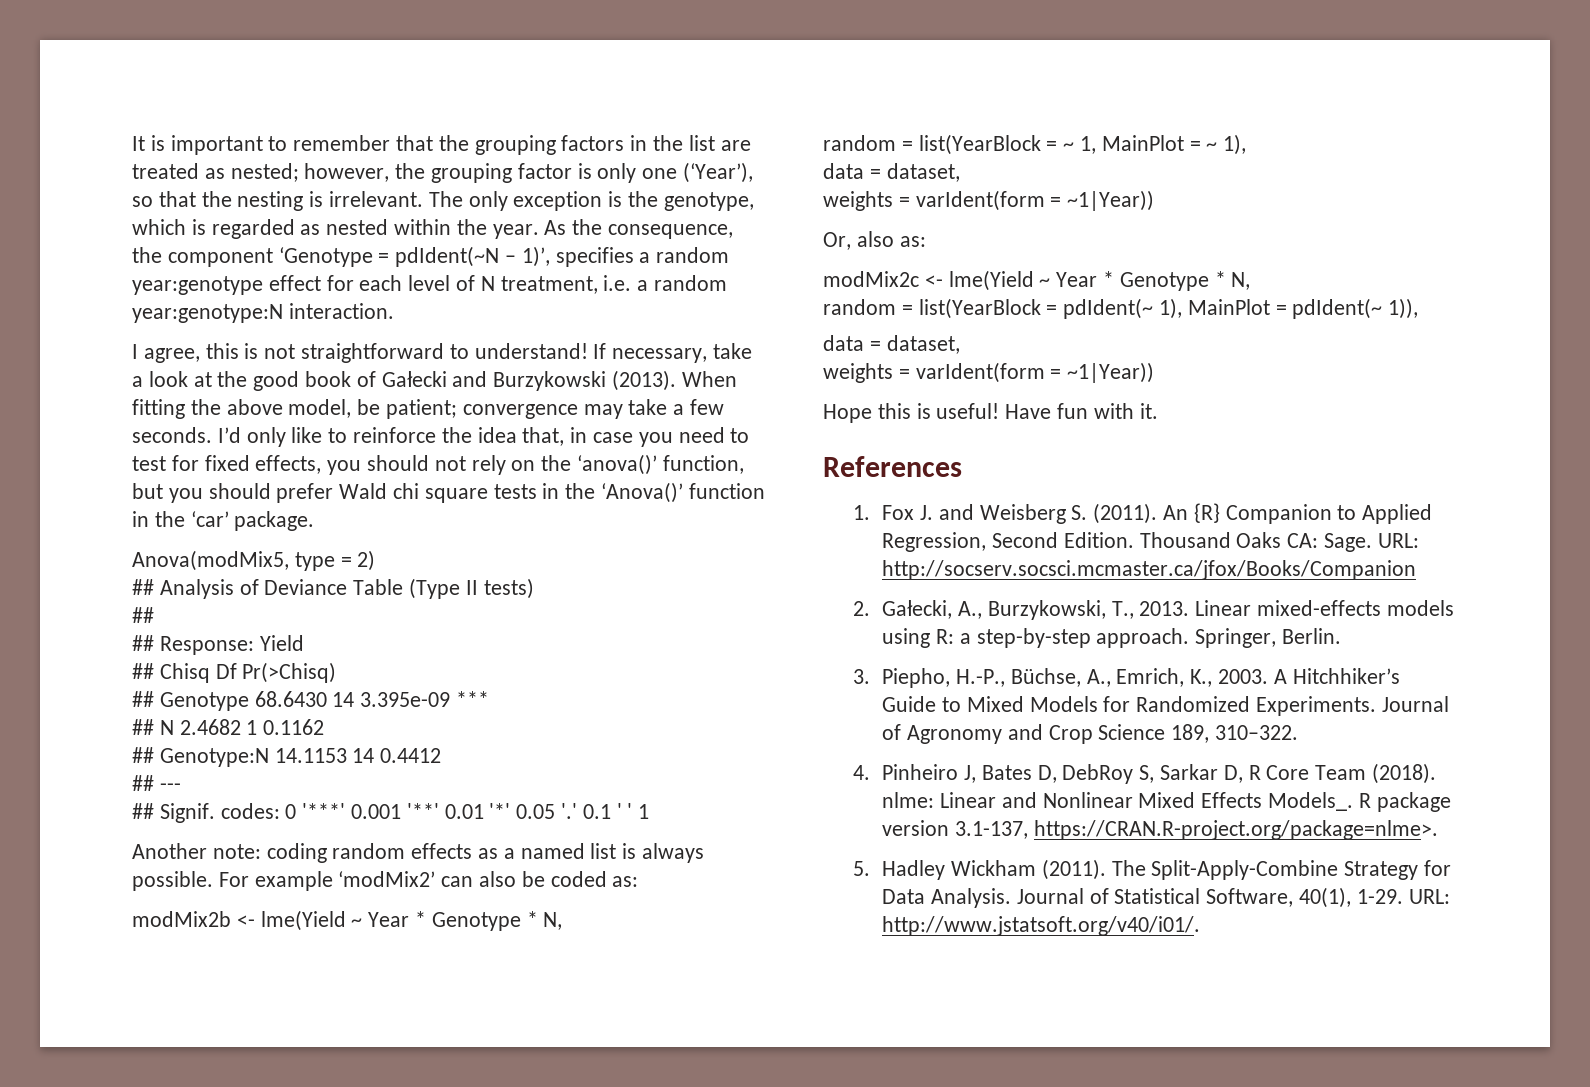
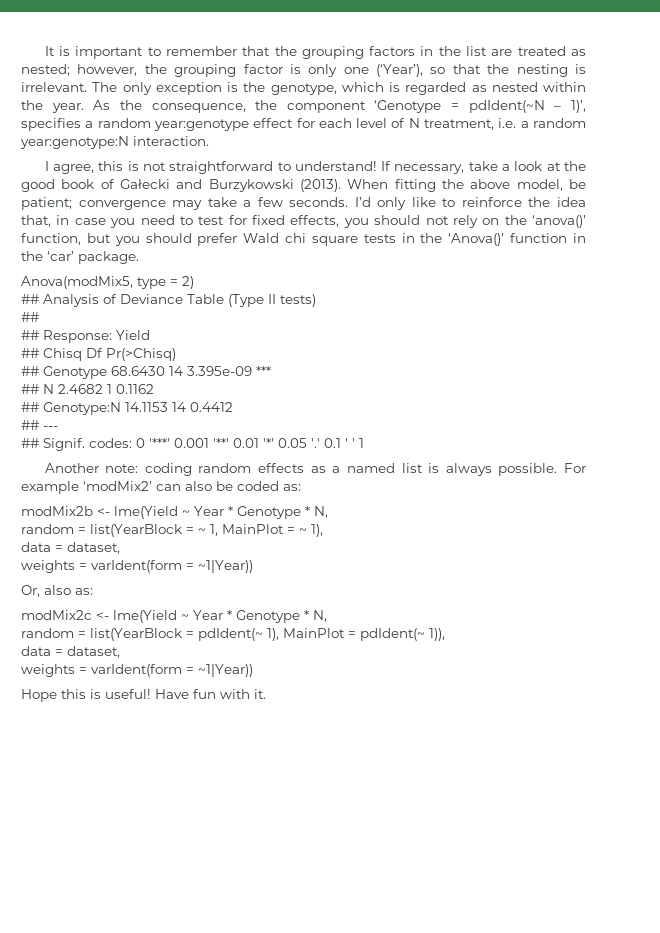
- References
- 1. Fox J. and Weisberg S. (2011). An {R} Companion to Applied Regression, Second Edition. Thousand Oaks CA: Sage. URL: http://socserv.socsci.mcmaster.ca/jfox/Books/Companion
- 2. Gałecki, A., Burzykowski, T., 2013. Linear mixed-effects models using R: a step-by-step approach. Springer, Berlin.
- 3. Piepho, H.-P., Büchse, A., Emrich, K., 2003. A Hitchhiker’s Guide to Mixed Models for Randomized Experiments. Journal of Agronomy and Crop Science 189, 310–322.
- 4. Pinheiro J, Bates D, DebRoy S, Sarkar D, R Core Team (2018). nlme: Linear and Nonlinear Mixed Effects Models_. R package version 3.1-137, https://CRAN.R-project.org/package=nlme>.
- 5. Hadley Wickham (2011). The Split-Apply-Combine Strategy for Data Analysis. Journal of Statistical Software, 40(1), 1-29. URL: http://www.jstatsoft.org/v40/i01/.

